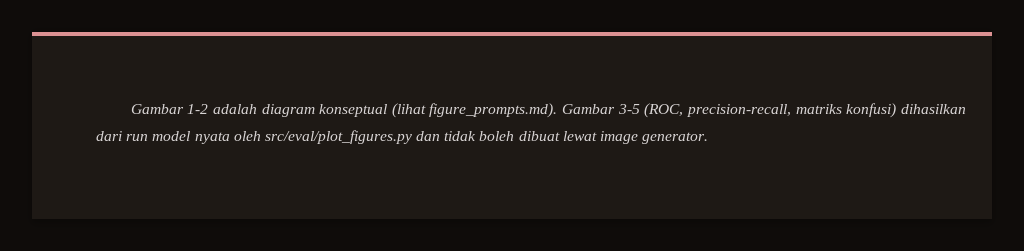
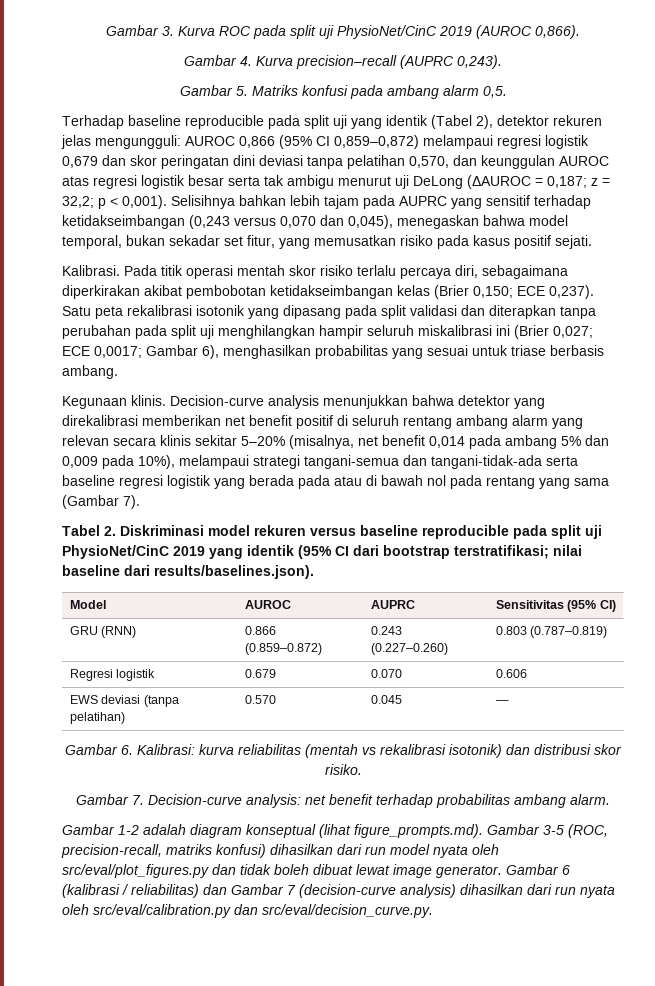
+ Gambar 3. Kurva ROC pada split uji PhysioNet/CinC 2019 (AUROC 0,866).
+ Gambar 4. Kurva precision–recall (AUPRC 0,243).
+ Gambar 5. Matriks konfusi pada ambang alarm 0,5.
+ Terhadap baseline reproducible pada split uji yang identik (Tabel 2), detektor rekuren jelas mengungguli: AUROC 0,866 (95% CI 0,859–0,872) melampaui regresi logistik 0,679 dan skor peringatan dini deviasi tanpa pelatihan 0,570, dan keunggulan AUROC atas regresi logistik besar serta tak ambigu menurut uji DeLong (ΔAUROC = 0,187; z = 32,2; p < 0,001). Selisihnya bahkan lebih tajam pada AUPRC yang sensitif terhadap ketidakseimbangan (0,243 versus 0,070 dan 0,045), menegaskan bahwa model temporal, bukan sekadar set fitur, yang memusatkan risiko pada kasus positif sejati.
+ Kalibrasi. Pada titik operasi mentah skor risiko terlalu percaya diri, sebagaimana diperkirakan akibat pembobotan ketidakseimbangan kelas (Brier 0,150; ECE 0,237). Satu peta rekalibrasi isotonik yang dipasang pada split validasi dan diterapkan tanpa perubahan pada split uji menghilangkan hampir seluruh miskalibrasi ini (Brier 0,027; ECE 0,0017; Gambar 6), menghasilkan probabilitas yang sesuai untuk triase berbasis ambang.
+ Kegunaan klinis. Decision-curve analysis menunjukkan bahwa detektor yang direkalibrasi memberikan net benefit positif di seluruh rentang ambang alarm yang relevan secara klinis sekitar 5–20% (misalnya, net benefit 0,014 pada ambang 5% dan 0,009 pada 10%), melampaui strategi tangani-semua dan tangani-tidak-ada serta baseline regresi logistik yang berada pada atau di bawah nol pada rentang yang sama (Gambar 7).
+ Tabel 2. Diskriminasi model rekuren versus baseline reproducible pada split uji PhysioNet/CinC 2019 yang identik (95% CI dari bootstrap terstratifikasi; nilai baseline dari results/baselines.json).
+ Model | AUROC | AUPRC | Sensitivitas (95% CI)
+ GRU (RNN) | 0.866 (0.859–0.872) | 0.243 (0.227–0.260) | 0.803 (0.787–0.819)
+ Regresi logistik | 0.679 | 0.070 | 0.606
+ EWS deviasi (tanpa pelatihan) | 0.570 | 0.045 | —
+ Gambar 6. Kalibrasi: kurva reliabilitas (mentah vs rekalibrasi isotonik) dan distribusi skor risiko.
+ Gambar 7. Decision-curve analysis: net benefit terhadap probabilitas ambang alarm.
+ Gambar 6 (kalibrasi / reliabilitas) dan Gambar 7 (decision-curve analysis) dihasilkan dari run nyata oleh src/eval/calibration.py dan src/eval/decision_curve.py.

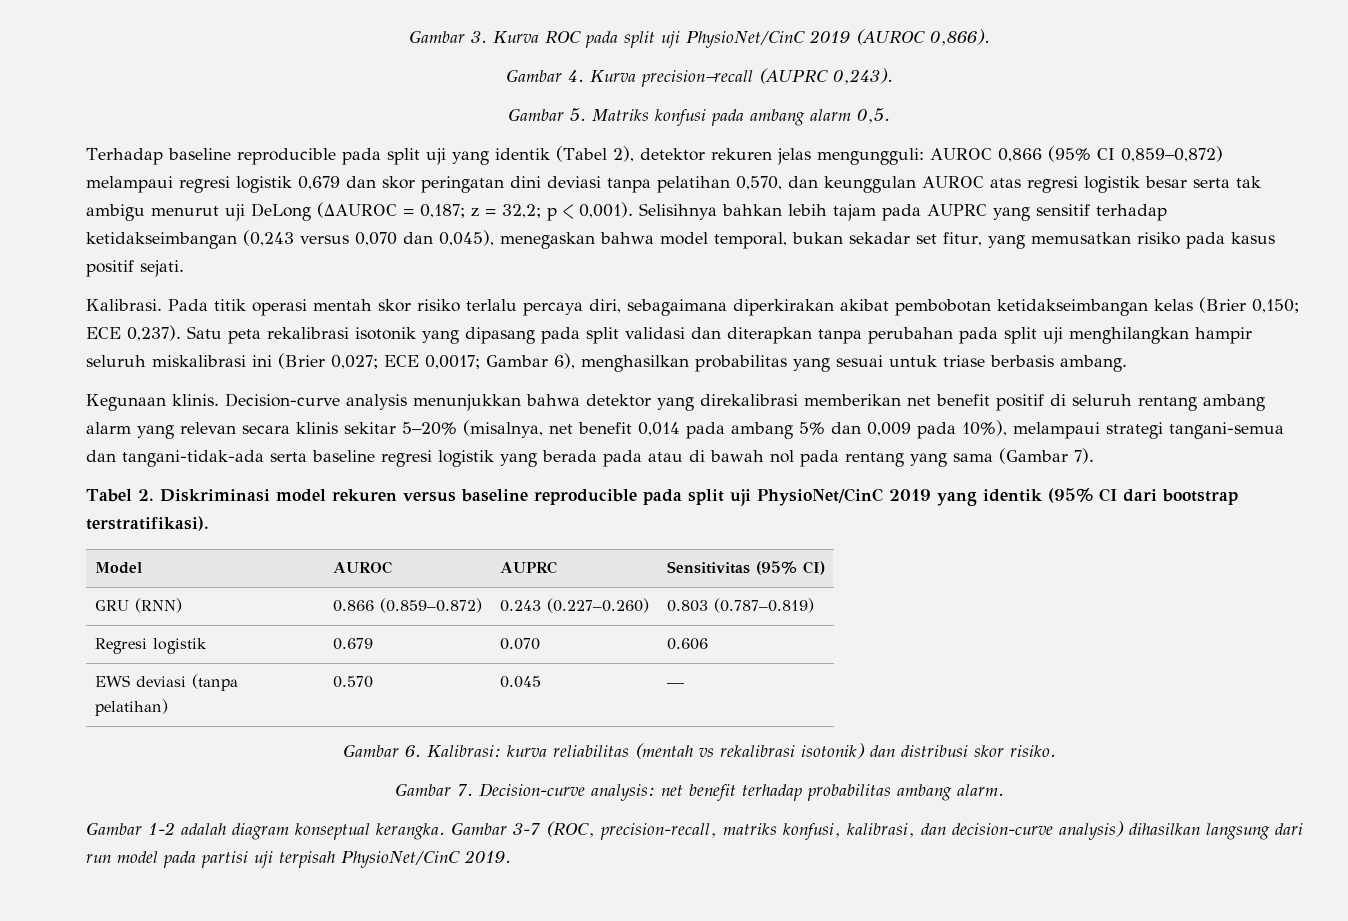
- Tabel 2. Diskriminasi model rekuren versus baseline reproducible pada split uji PhysioNet/CinC 2019 yang identik (95% CI dari bootstrap terstratifikasi; nilai baseline dari results/baselines.json).
+ Tabel 2. Diskriminasi model rekuren versus baseline reproducible pada split uji PhysioNet/CinC 2019 yang identik (95% CI dari bootstrap terstratifikasi).
- Gambar 1-2 adalah diagram konseptual (lihat figure_prompts.md). Gambar 3-5 (ROC, precision-recall, matriks konfusi) dihasilkan dari run model nyata oleh src/eval/plot_figures.py dan tidak boleh dibuat lewat image generator. Gambar 6 (kalibrasi / reliabilitas) dan Gambar 7 (decision-curve analysis) dihasilkan dari run nyata oleh src/eval/calibration.py dan src/eval/decision_curve.py.
+ Gambar 1-2 adalah diagram konseptual kerangka. Gambar 3-7 (ROC, precision-recall, matriks konfusi, kalibrasi, dan decision-curve analysis) dihasilkan langsung dari run model pada partisi uji terpisah PhysioNet/CinC 2019.

